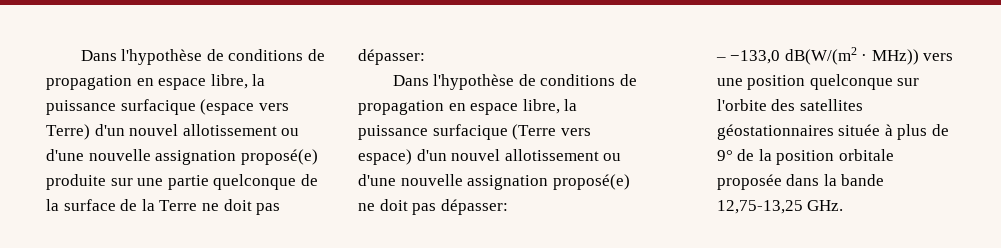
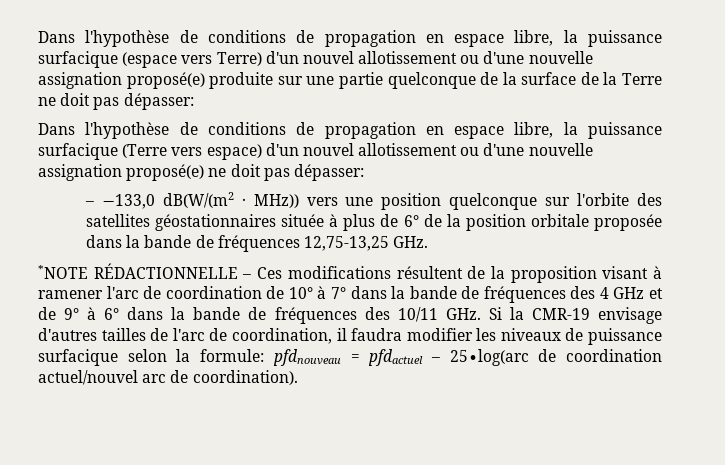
- – −133,0 dB(W/(m2 · MHz)) vers une position quelconque sur l'orbite des satellites géostationnaires située à plus de 9° de la position orbitale proposée dans la bande 12,75-13,25 GHz.
+ – −133,0 dB(W/(m2 · MHz)) vers une position quelconque sur l'orbite des satellites géostationnaires située à plus de 6° de la position orbitale proposée dans la bande de fréquences 12,75-13,25 GHz.
+ *NOTE RÉDACTIONNELLE – Ces modifications résultent de la proposition visant à ramener l'arc de coordination de 10° à 7° dans la bande de fréquences des 4 GHz et de 9° à 6° dans la bande de fréquences des 10/11 GHz. Si la CMR-19 envisage d'autres tailles de l'arc de coordination, il faudra modifier les niveaux de puissance surfacique selon la formule: pfdnouveau = pfdactuel – 25∙log(arc de coordination actuel/nouvel arc de coordination).

